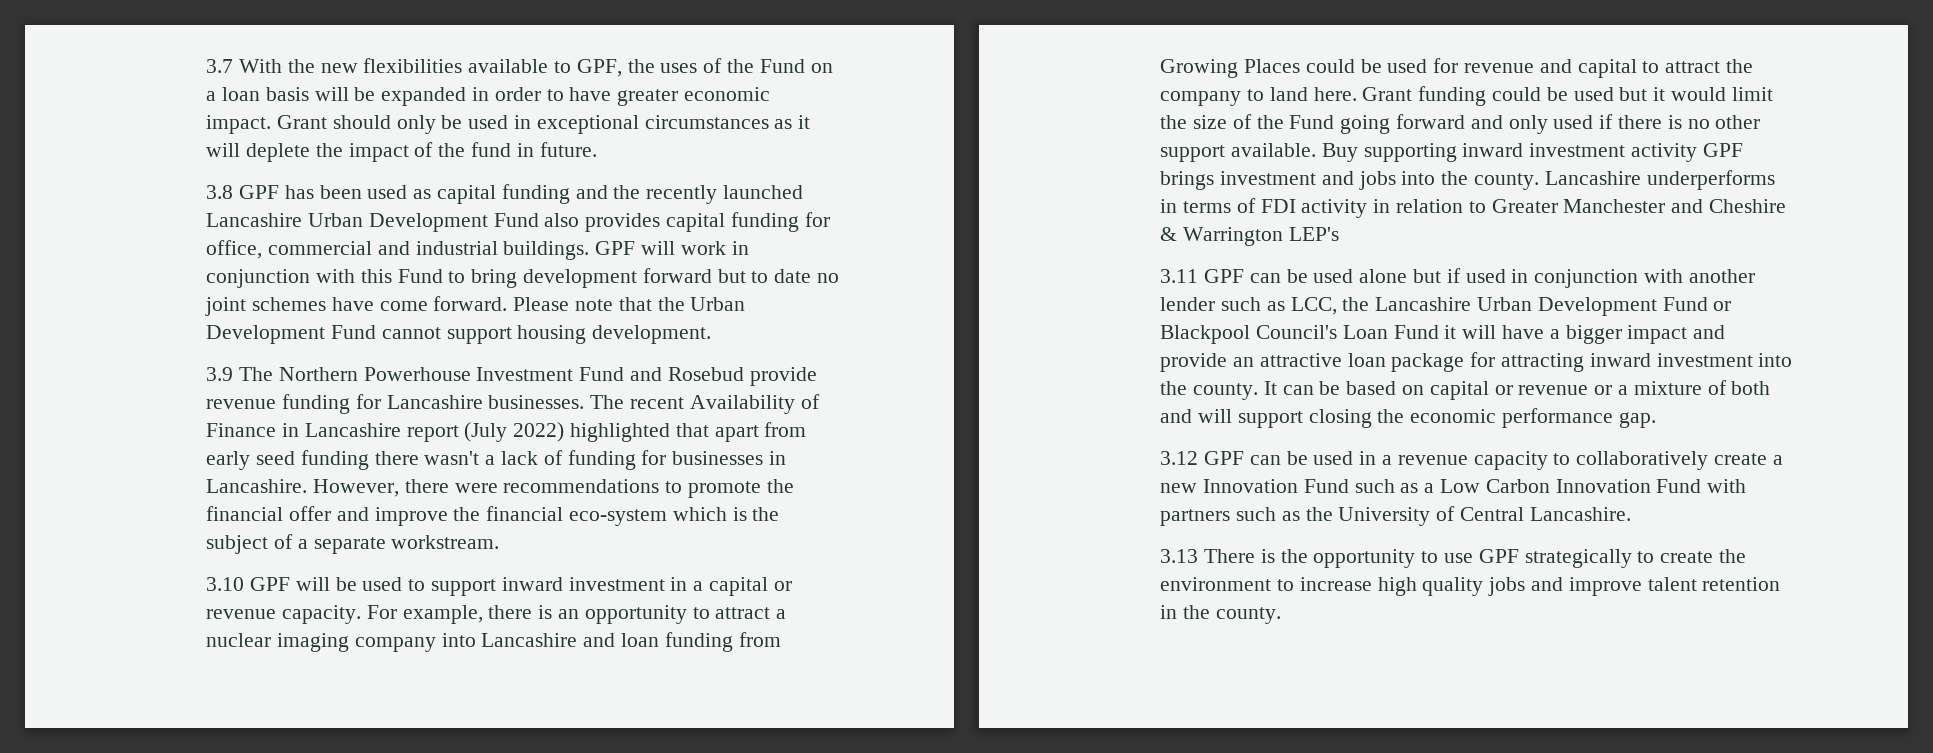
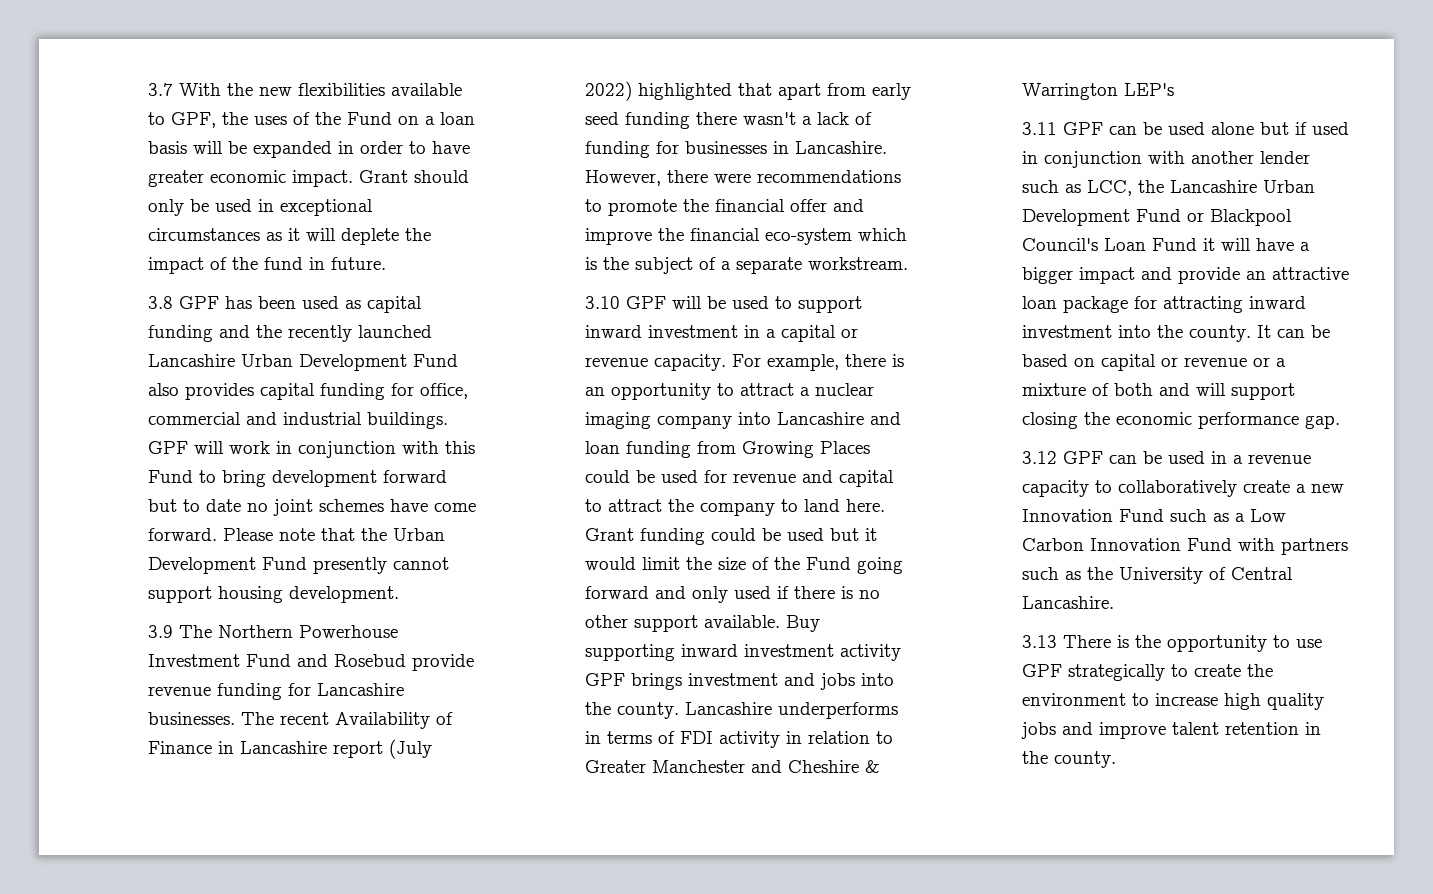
- Please note that the Urban Development Fund cannot support housing development.
+ Please note that the Urban Development Fund presently cannot support housing development.

